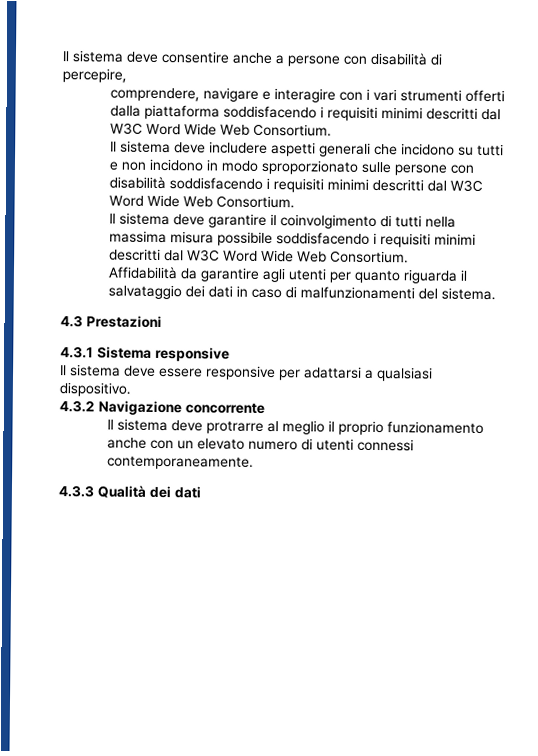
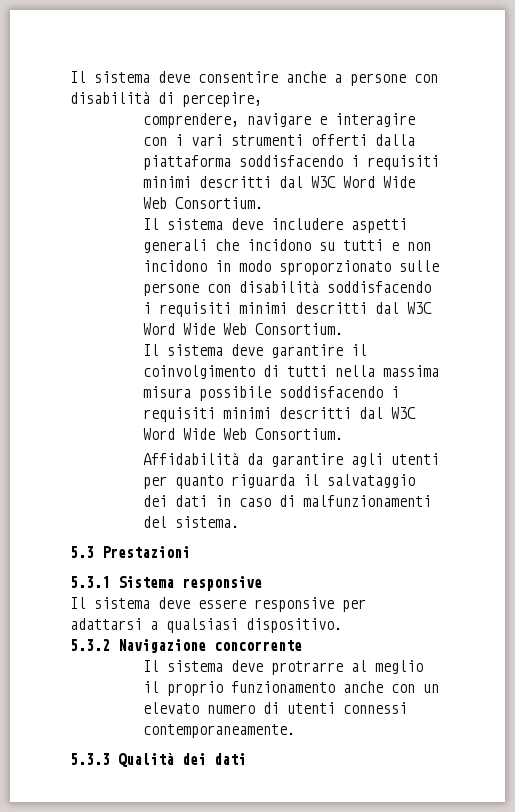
- 4.3 Prestazioni
+ 5.3 Prestazioni
- 4.3.1 Sistema responsive
+ 5.3.1 Sistema responsive
- 4.3.2 Navigazione concorrente
+ 5.3.2 Navigazione concorrente
- 4.3.3 Qualità dei dati
+ 5.3.3 Qualità dei dati

